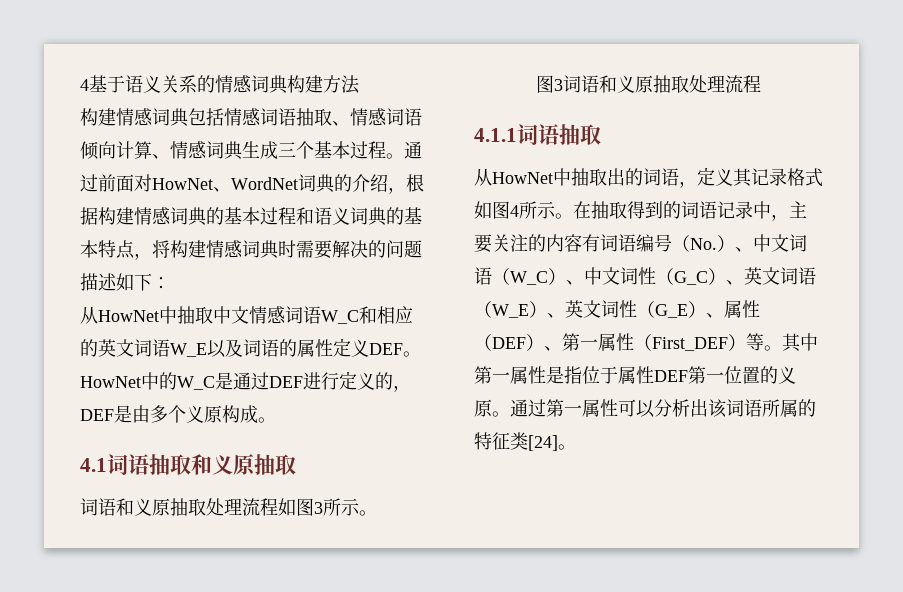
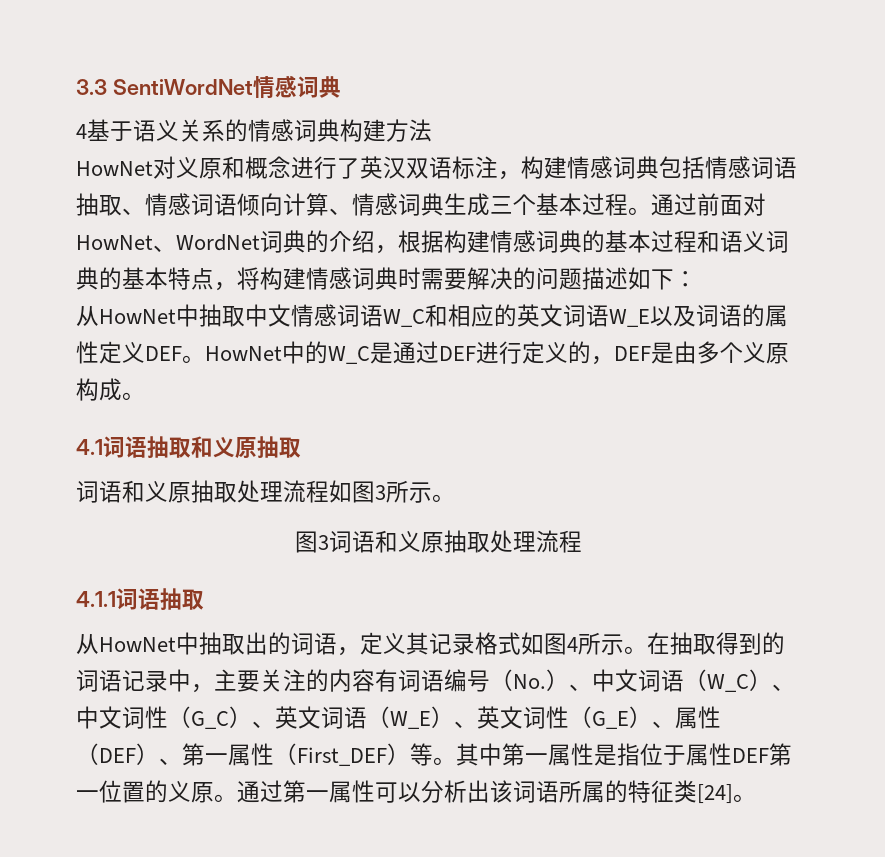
+ 3.3 SentiWordNet情感词典
- 构建情感词典包括情感词语抽取、情感词语倾向计算、情感词典生成三个基本过程。
+ HowNet对义原和概念进行了英汉双语标注，构建情感词典包括情感词语抽取、情感词语倾向计算、情感词典生成三个基本过程。

